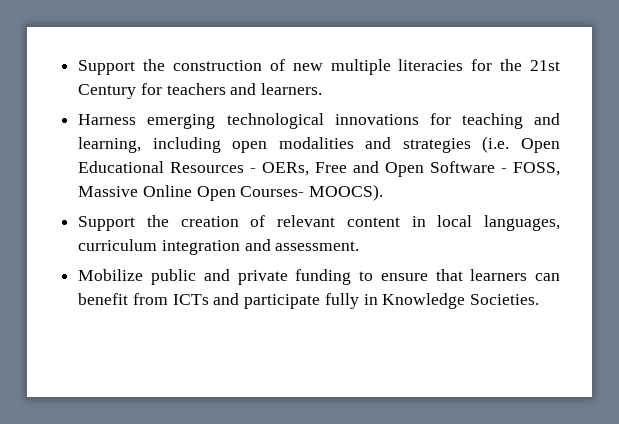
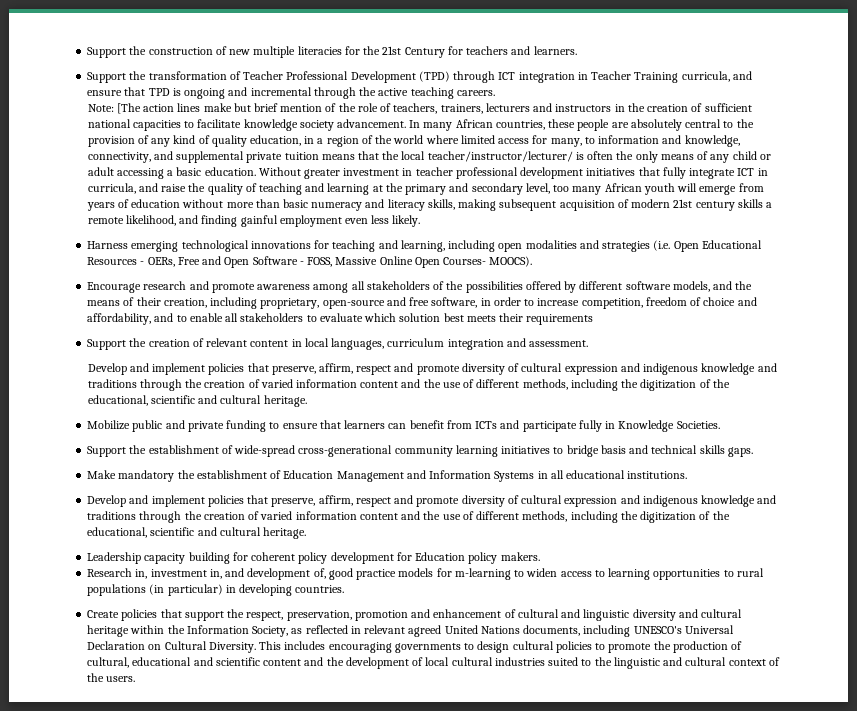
+ Support the transformation of Teacher Professional Development (TPD) through ICT integration in Teacher Training curricula, and ensure that TPD is ongoing and incremental through the active teaching careers.
+ Note: [The action lines make but brief mention of the role of teachers, trainers, lecturers and instructors in the creation of sufficient national capacities to facilitate knowledge society advancement. In many African countries, these people are absolutely central to the provision of any kind of quality education, in a region of the world where limited access for many, to information and knowledge, connectivity, and supplemental private tuition means that the local teacher/instructor/lecturer/ is often the only means of any child or adult accessing a basic education. Without greater investment in teacher professional development initiatives that fully integrate ICT in curricula, and raise the quality of teaching and learning at the primary and secondary level, too many African youth will emerge from years of education without more than basic numeracy and literacy skills, making subsequent acquisition of modern 21st century skills a remote likelihood, and finding gainful employment even less likely.
+ Encourage research and promote awareness among all stakeholders of the possibilities offered by different software models, and the means of their creation, including proprietary, open-source and free software, in order to increase competition, freedom of choice and affordability, and to enable all stakeholders to evaluate which solution best meets their requirements
  Support the creation of relevant content in local languages, curriculum integration and assessment.
+ Develop and implement policies that preserve, affirm, respect and promote diversity of cultural expression and indigenous knowledge and traditions through the creation of varied information content and the use of different methods, including the digitization of the educational, scientific and cultural heritage.
+ Support the establishment of wide-spread cross-generational community learning initiatives to bridge basis and technical skills gaps.
+ Make mandatory the establishment of Education Management and Information Systems in all educational institutions.
+ Develop and implement policies that preserve, affirm, respect and promote diversity of cultural expression and indigenous knowledge and traditions through the creation of varied information content and the use of different methods, including the digitization of the educational, scientific and cultural heritage.
+ Leadership capacity building for coherent policy development for Education policy makers.
+ Research in, investment in, and development of, good practice models for m-learning to widen access to learning opportunities to rural populations (in particular) in developing countries.
+ Create policies that support the respect, preservation, promotion and enhancement of cultural and linguistic diversity and cultural heritage within the Information Society, as reflected in relevant agreed United Nations documents, including UNESCO's Universal Declaration on Cultural Diversity. This includes encouraging governments to design cultural policies to promote the production of cultural, educational and scientific content and the development of local cultural industries suited to the linguistic and cultural context of the users.

